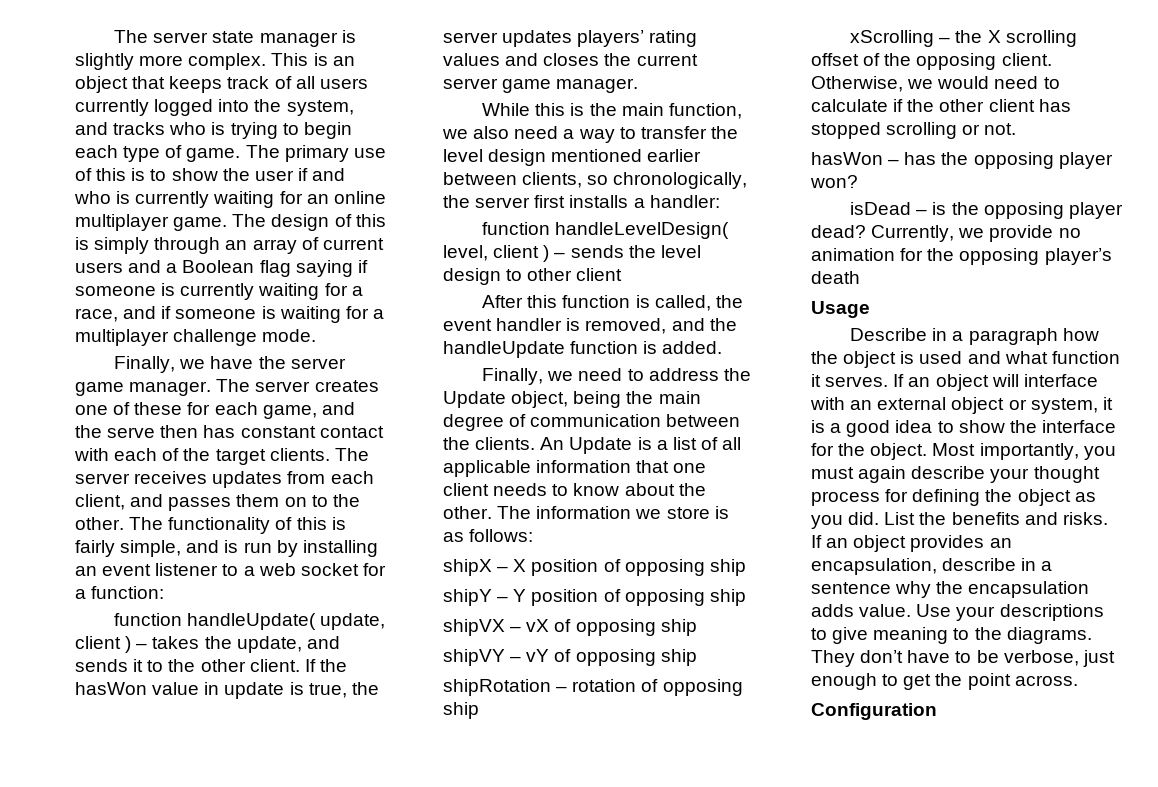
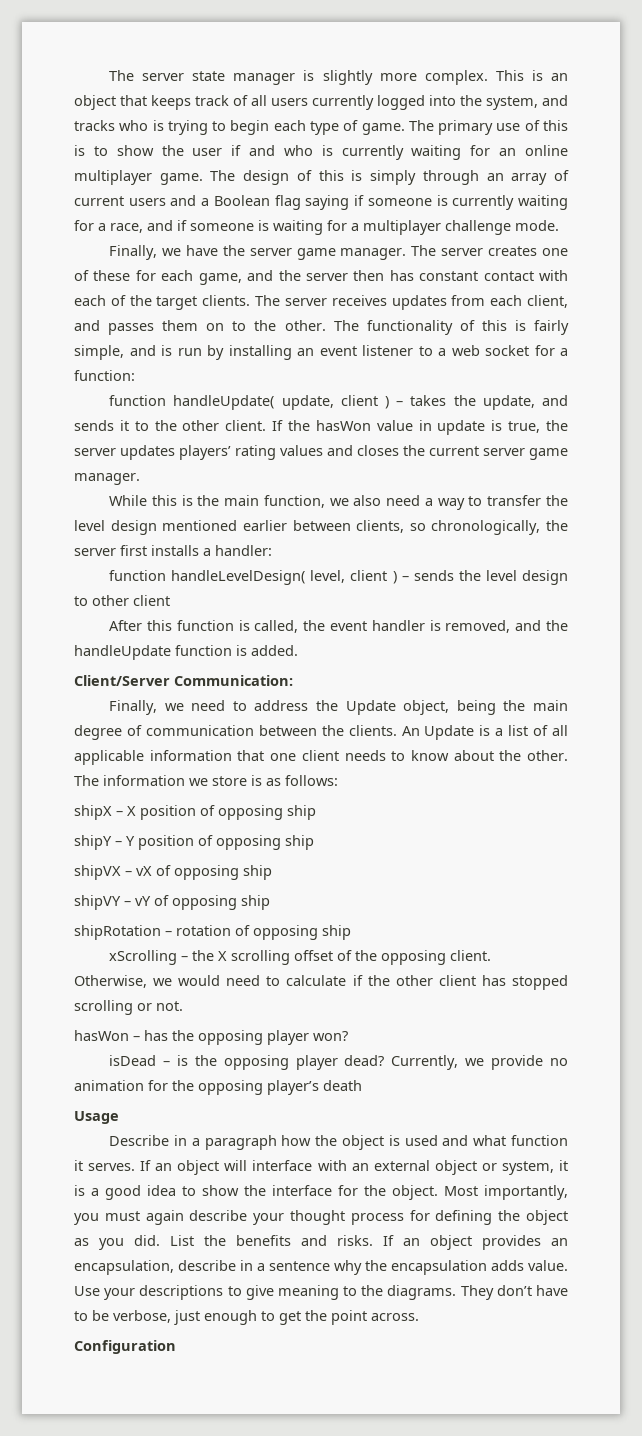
- The server creates one of these for each game, and the serve then has constant contact with each of the target clients.
+ The server creates one of these for each game, and the server then has constant contact with each of the target clients.
+ Client/Server Communication:

